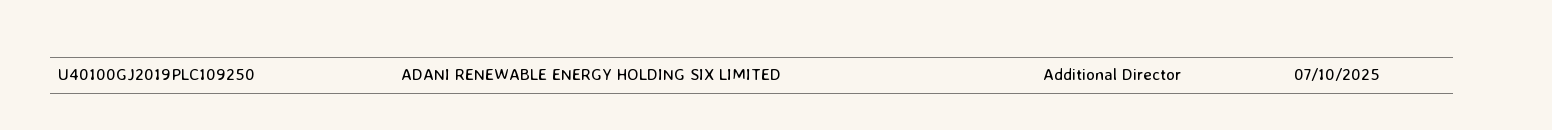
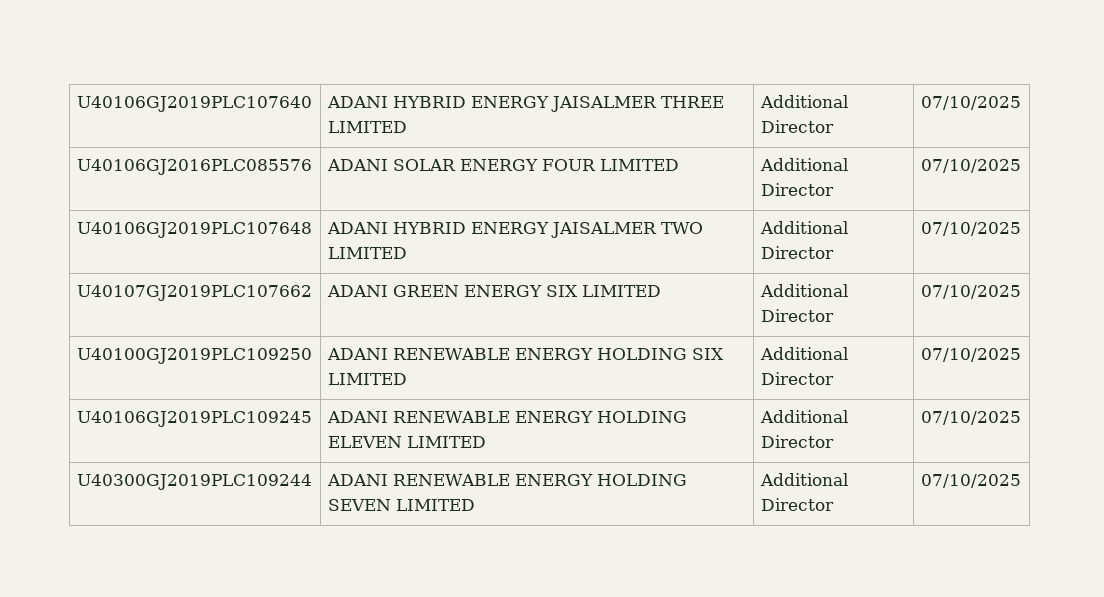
+ U40106GJ2019PLC107640 | ADANI HYBRID ENERGY JAISALMER THREE LIMITED | Additional Director | 07/10/2025
+ U40106GJ2016PLC085576 | ADANI SOLAR ENERGY FOUR LIMITED | Additional Director | 07/10/2025
+ U40106GJ2019PLC107648 | ADANI HYBRID ENERGY JAISALMER TWO LIMITED | Additional Director | 07/10/2025
+ U40107GJ2019PLC107662 | ADANI GREEN ENERGY SIX LIMITED | Additional Director | 07/10/2025
+ U40106GJ2019PLC109245 | ADANI RENEWABLE ENERGY HOLDING ELEVEN LIMITED | Additional Director | 07/10/2025
+ U40300GJ2019PLC109244 | ADANI RENEWABLE ENERGY HOLDING SEVEN LIMITED | Additional Director | 07/10/2025

